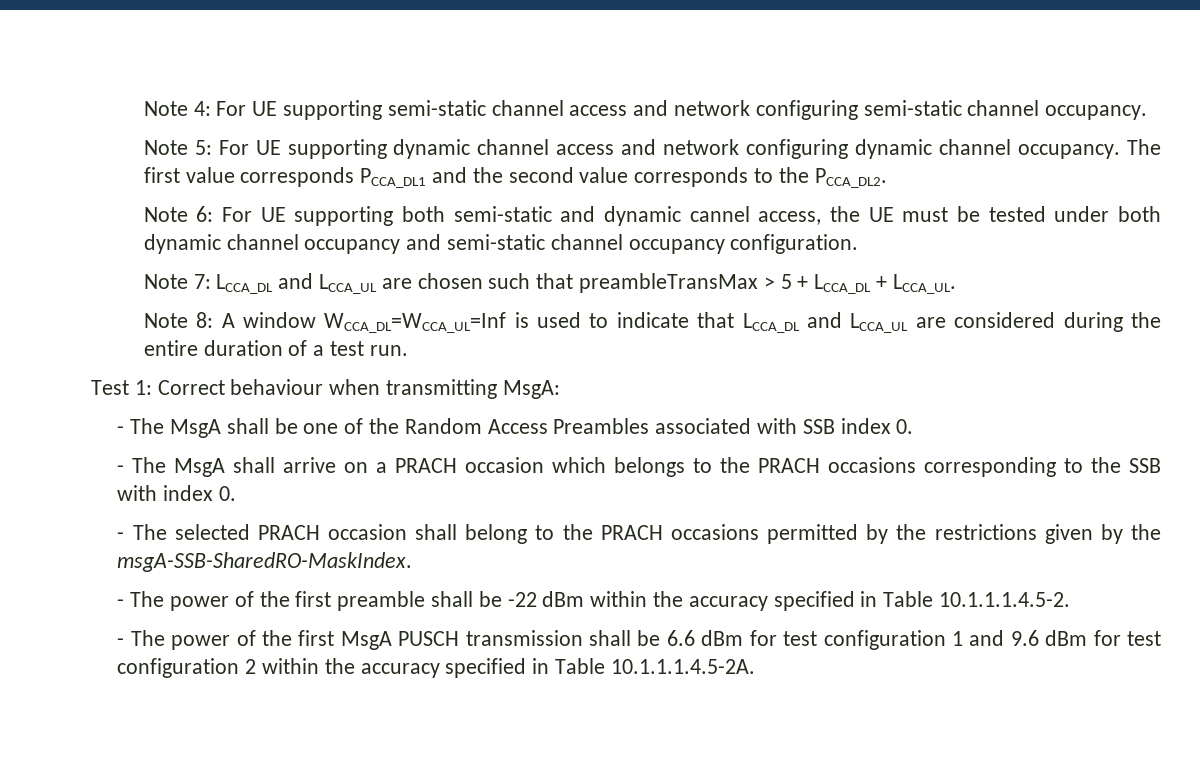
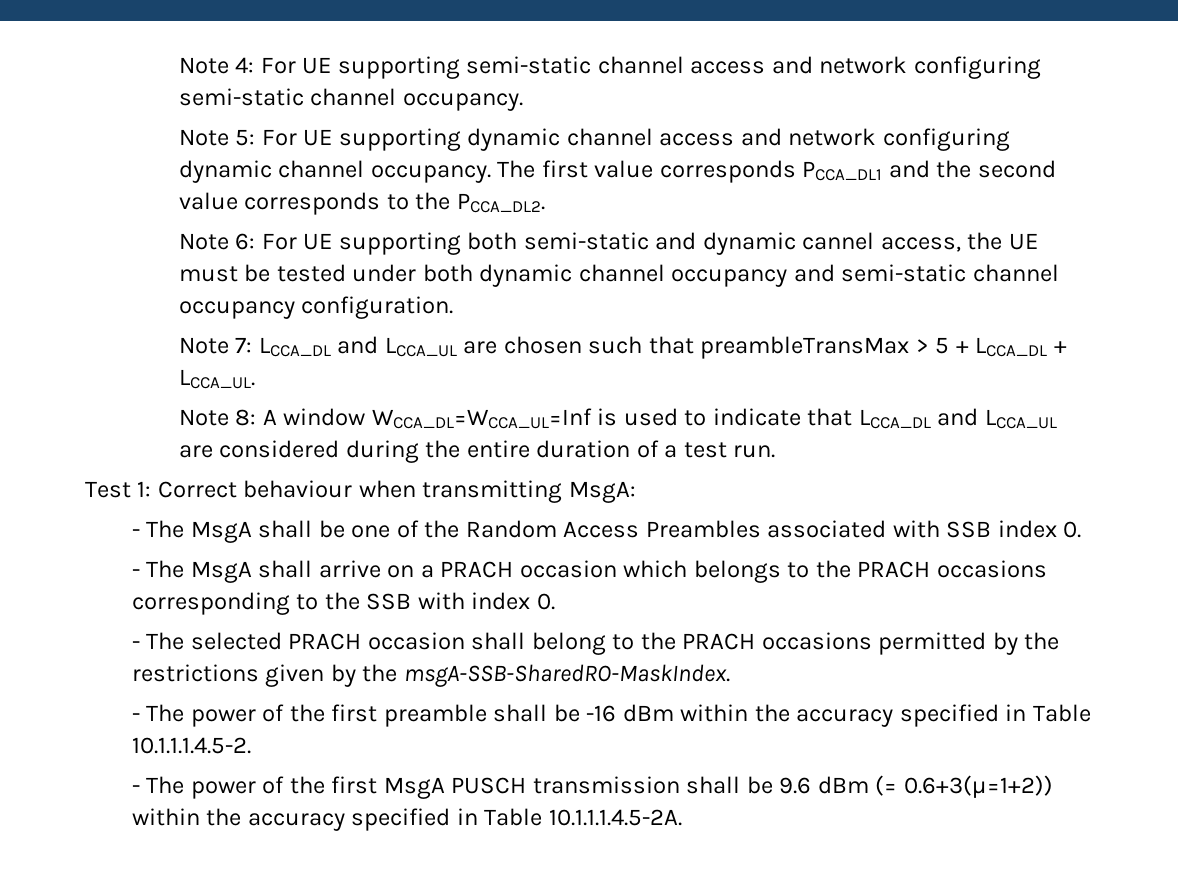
- - The power of the first preamble shall be -22 dBm within the accuracy specified in Table 10.1.1.1.4.5-2.
+ - The power of the first preamble shall be -16 dBm within the accuracy specified in Table 10.1.1.1.4.5-2.
- - The power of the first MsgA PUSCH transmission shall be 6.6 dBm for test configuration 1 and 9.6 dBm for test configuration 2 within the accuracy specified in Table 10.1.1.1.4.5-2A.
+ - The power of the first MsgA PUSCH transmission shall be 9.6 dBm (= 0.6+3(µ=1+2)) within the accuracy specified in Table 10.1.1.1.4.5-2A.

